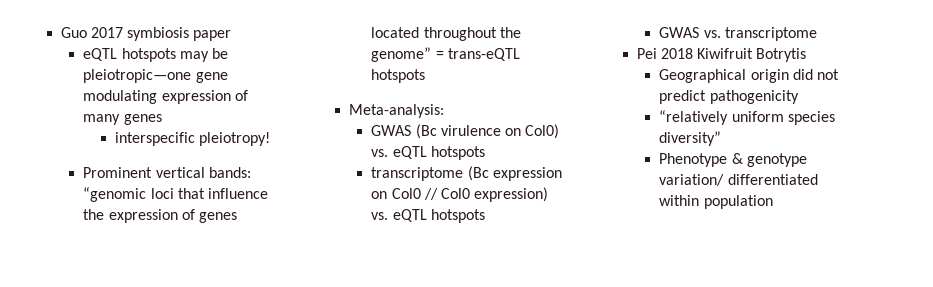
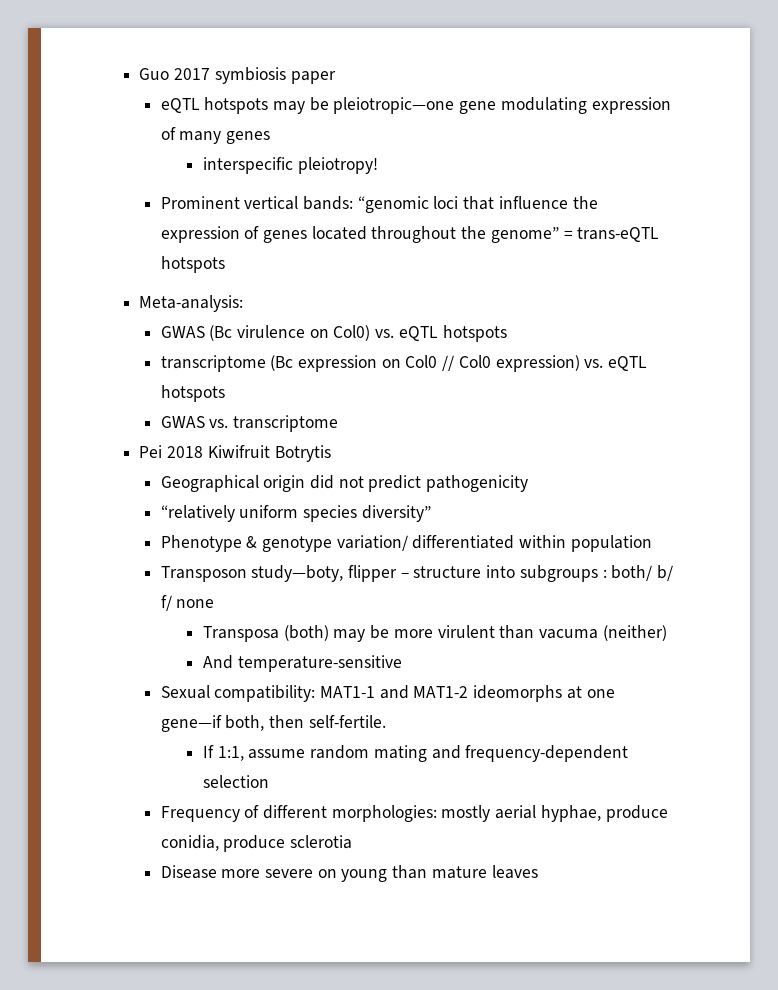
+ Transposon study—boty, flipper – structure into subgroups : both/ b/ f/ none
+ Transposa (both) may be more virulent than vacuma (neither)
+ And temperature-sensitive
+ Sexual compatibility: MAT1-1 and MAT1-2 ideomorphs at one gene—if both, then self-fertile.
+ If 1:1, assume random mating and frequency-dependent selection
+ Frequency of different morphologies: mostly aerial hyphae, produce conidia, produce sclerotia
+ Disease more severe on young than mature leaves

